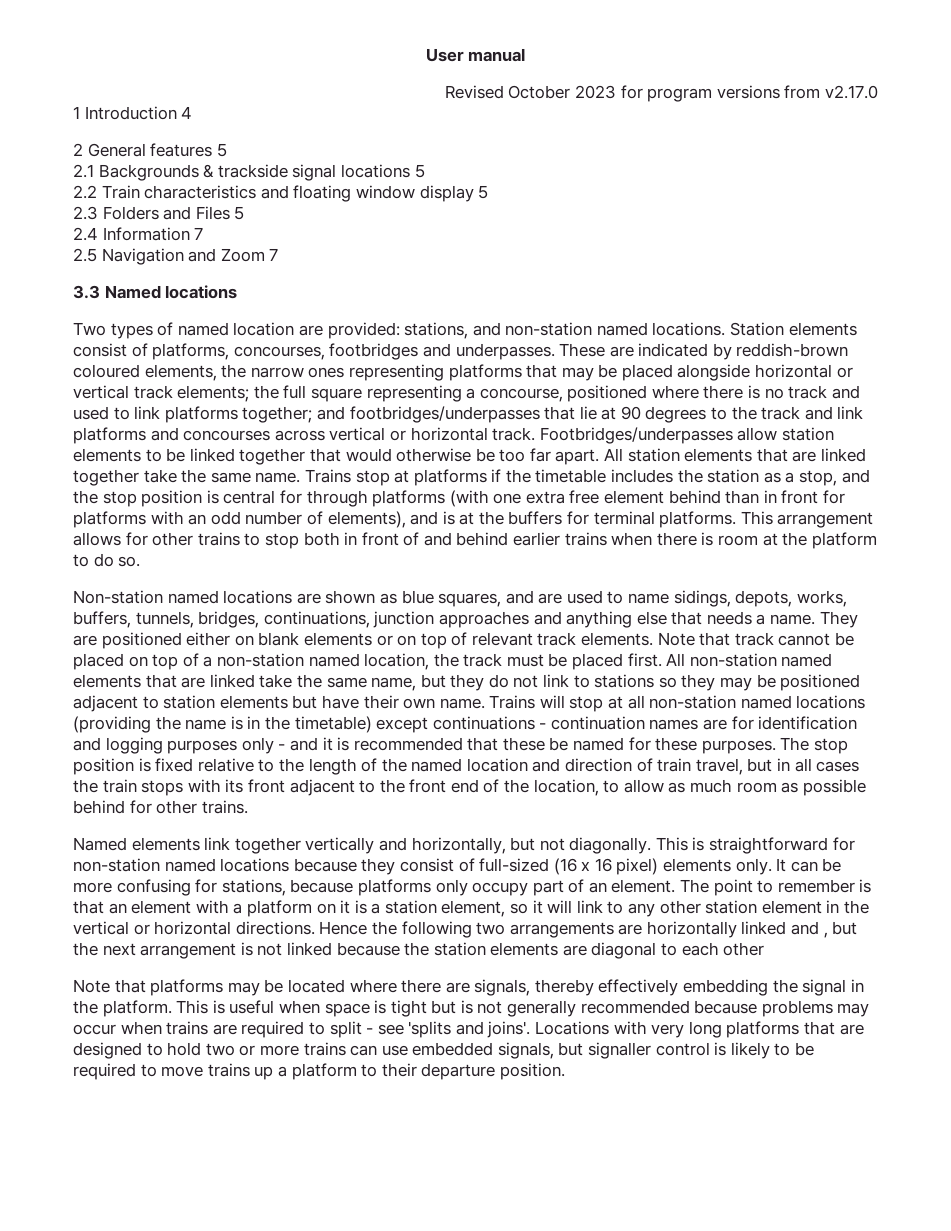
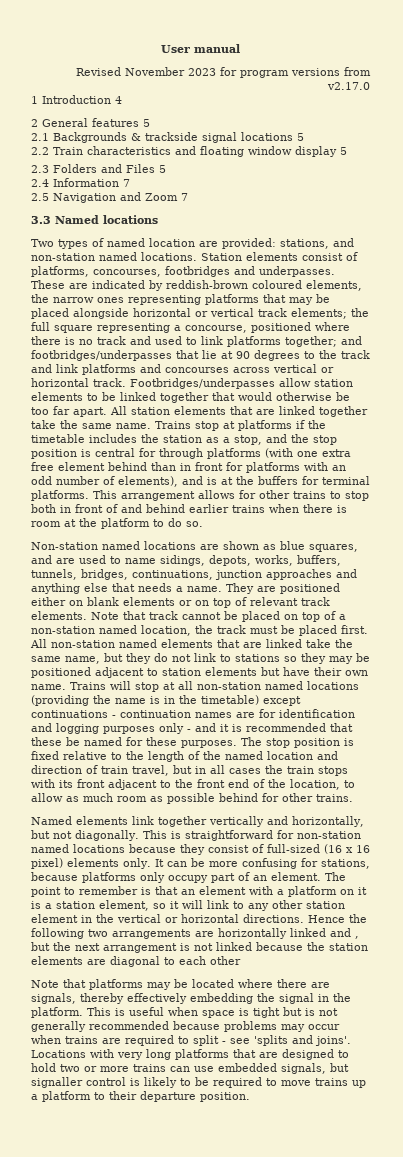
- Revised October 2023 for program versions from v2.17.0
+ Revised November 2023 for program versions from v2.17.0

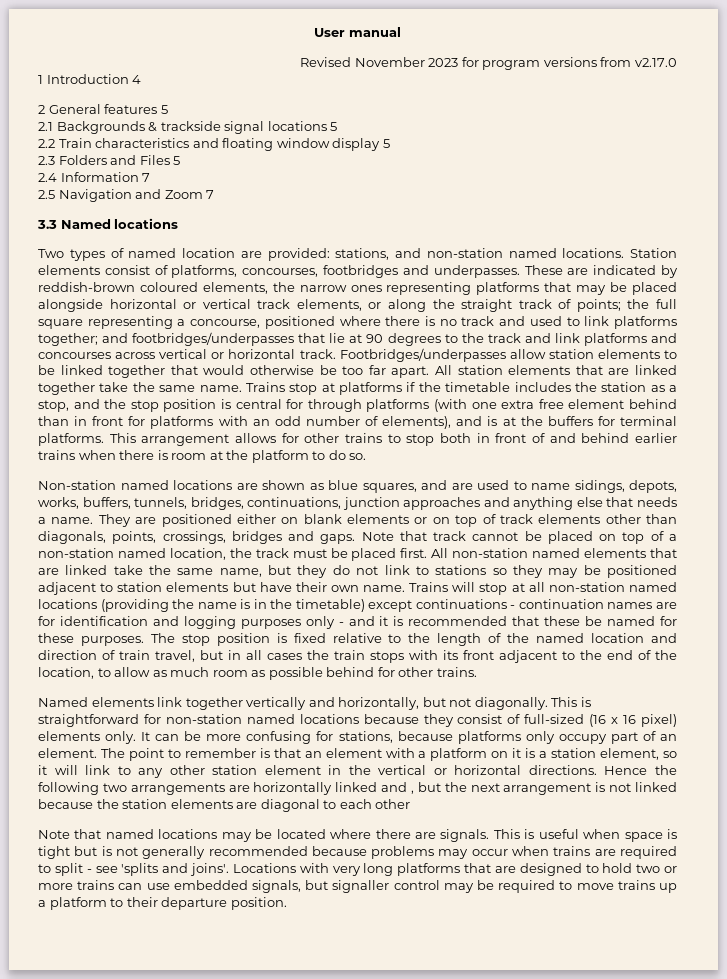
- These are indicated by reddish-brown coloured elements, the narrow ones representing platforms that may be placed alongside horizontal or vertical track elements; the full square representing a concourse, positioned where there is no track and used to link platforms together; and footbridges/underpasses that lie at 90 degrees to the track and link platforms and concourses across vertical or horizontal track.
+ These are indicated by reddish-brown coloured elements, the narrow ones representing platforms that may be placed alongside horizontal or vertical track elements, or along the straight track of points; the full square representing a concourse, positioned where there is no track and used to link platforms together; and footbridges/underpasses that lie at 90 degrees to the track and link platforms and concourses across vertical or horizontal track.
- They are positioned either on blank elements or on top of relevant track elements.
+ They are positioned either on blank elements or on top of track elements other than diagonals, points, crossings, bridges and gaps.
- The stop position is fixed relative to the length of the named location and direction of train travel, but in all cases the train stops with its front adjacent to the front end of the location, to allow as much room as possible behind for other trains.
+ The stop position is fixed relative to the length of the named location and direction of train travel, but in all cases the train stops with its front adjacent to the end of the location, to allow as much room as possible behind for other trains.
- Note that platforms may be located where there are signals, thereby effectively embedding the signal in the platform.
+ Note that named locations may be located where there are signals.
- Locations with very long platforms that are designed to hold two or more trains can use embedded signals, but signaller control is likely to be required to move trains up a platform to their departure position.
+ Locations with very long platforms that are designed to hold two or more trains can use embedded signals, but signaller control may be required to move trains up a platform to their departure position.

